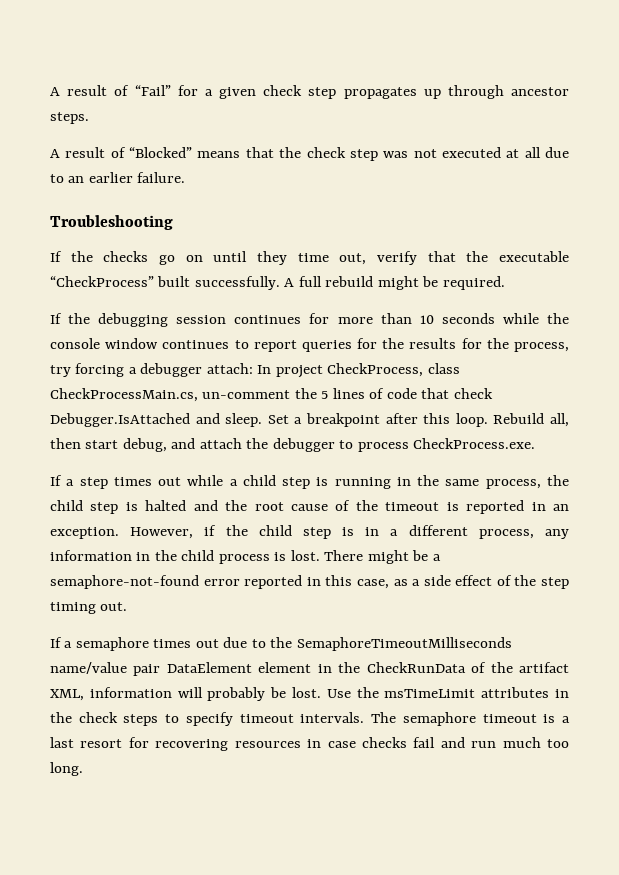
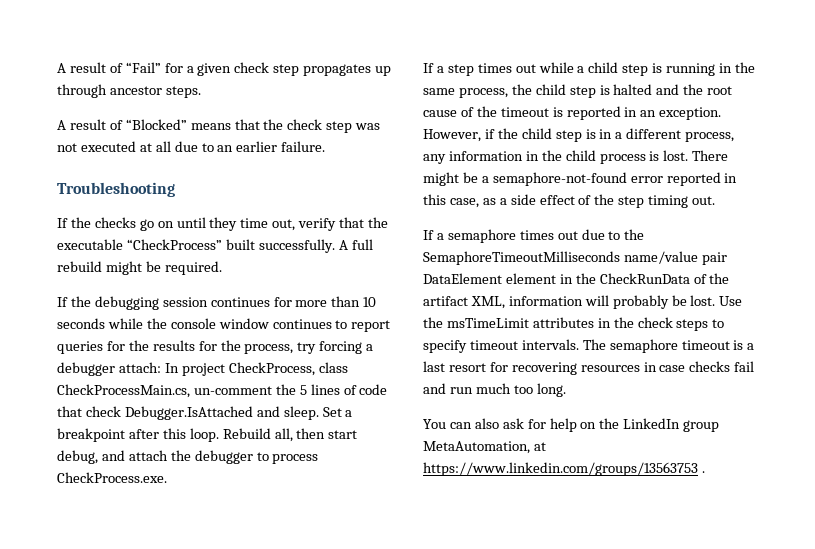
+ You can also ask for help on the LinkedIn group MetaAutomation, at https://www.linkedin.com/groups/13563753 .

